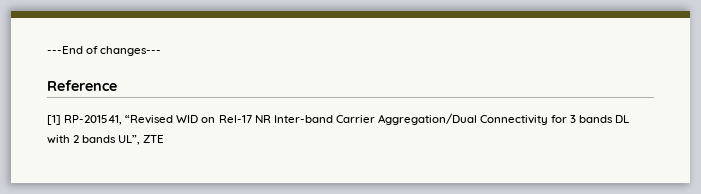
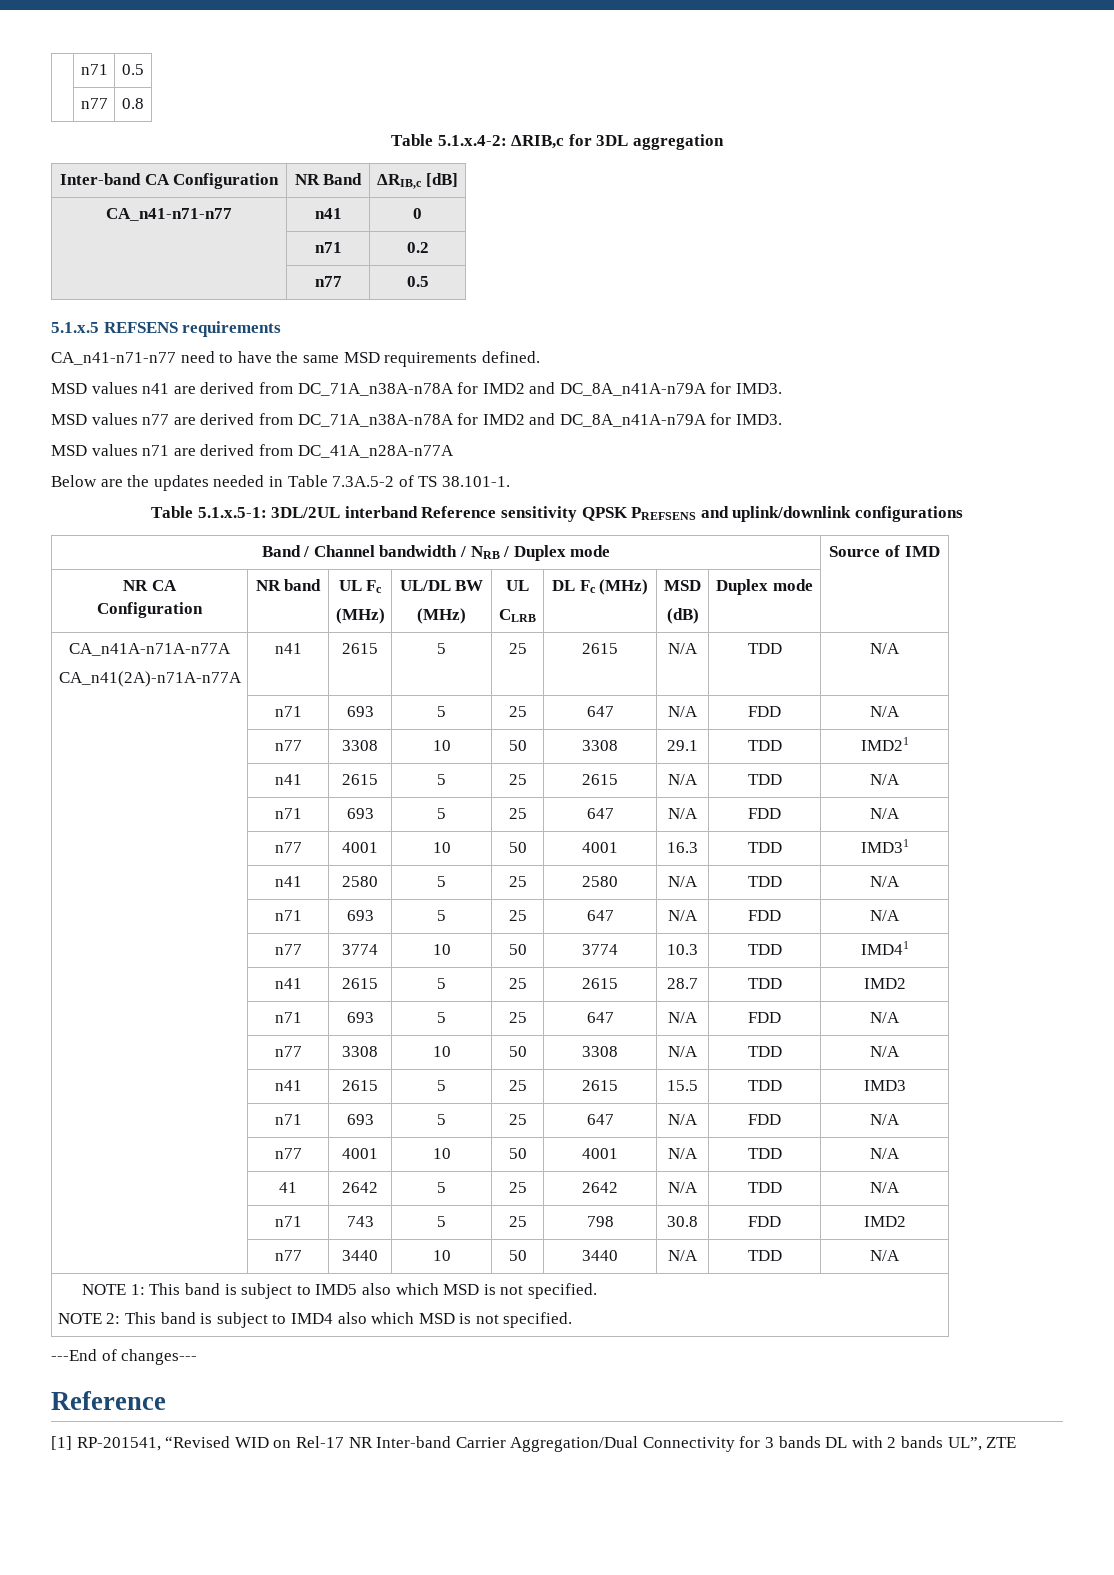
+ | n71 | 0.5
+ | n77 | 0.8
+ Table 5.1.x.4-2: ΔRIB,c for 3DL aggregation
+ Inter-band CA Configuration | NR Band | ΔRIB,c [dB]
+ CA_n41-n71-n77 | n41 | 0
+ | n71 | 0.2
+ | n77 | 0.5
+ 5.1.x.5 REFSENS requirements
+ CA_n41-n71-n77 need to have the same MSD requirements defined.
+ MSD values n41 are derived from DC_71A_n38A-n78A for IMD2 and DC_8A_n41A-n79A for IMD3.
+ MSD values n77 are derived from DC_71A_n38A-n78A for IMD2 and DC_8A_n41A-n79A for IMD3.
+ MSD values n71 are derived from DC_41A_n28A-n77A
+ Below are the updates needed in Table 7.3A.5-2 of TS 38.101-1.
+ Table 5.1.x.5-1: 3DL/2UL interband Reference sensitivity QPSK PREFSENS and uplink/downlink configurations
+ Band / Channel bandwidth / NRB / Duplex mode | Source of IMD
+ NR CA
+ Configuration | NR band | UL Fc
+ (MHz) | UL/DL BW
+ (MHz) | UL
+ CLRB | DL Fc (MHz) | MSD
+ (dB) | Duplex mode |
+ CA_n41A-n71A-n77A
+ CA_n41(2A)-n71A-n77A | n41 | 2615 | 5 | 25 | 2615 | N/A | TDD | N/A
+ | n71 | 693 | 5 | 25 | 647 | N/A | FDD | N/A
+ | n77 | 3308 | 10 | 50 | 3308 | 29.1 | TDD | IMD21
+ | n41 | 2615 | 5 | 25 | 2615 | N/A | TDD | N/A
+ | n71 | 693 | 5 | 25 | 647 | N/A | FDD | N/A
+ | n77 | 4001 | 10 | 50 | 4001 | 16.3 | TDD | IMD31
+ | n41 | 2580 | 5 | 25 | 2580 | N/A | TDD | N/A
+ | n71 | 693 | 5 | 25 | 647 | N/A | FDD | N/A
+ | n77 | 3774 | 10 | 50 | 3774 | 10.3 | TDD | IMD41
+ | n41 | 2615 | 5 | 25 | 2615 | 28.7 | TDD | IMD2
+ | n71 | 693 | 5 | 25 | 647 | N/A | FDD | N/A
+ | n77 | 3308 | 10 | 50 | 3308 | N/A | TDD | N/A
+ | n41 | 2615 | 5 | 25 | 2615 | 15.5 | TDD | IMD3
+ | n71 | 693 | 5 | 25 | 647 | N/A | FDD | N/A
+ | n77 | 4001 | 10 | 50 | 4001 | N/A | TDD | N/A
+ | 41 | 2642 | 5 | 25 | 2642 | N/A | TDD | N/A
+ | n71 | 743 | 5 | 25 | 798 | 30.8 | FDD | IMD2
+ | n77 | 3440 | 10 | 50 | 3440 | N/A | TDD | N/A
+ NOTE 1: This band is subject to IMD5 also which MSD is not specified.
+ NOTE 2: This band is subject to IMD4 also which MSD is not specified.

